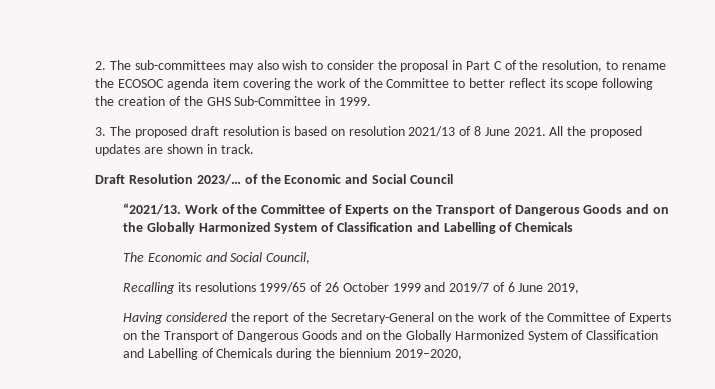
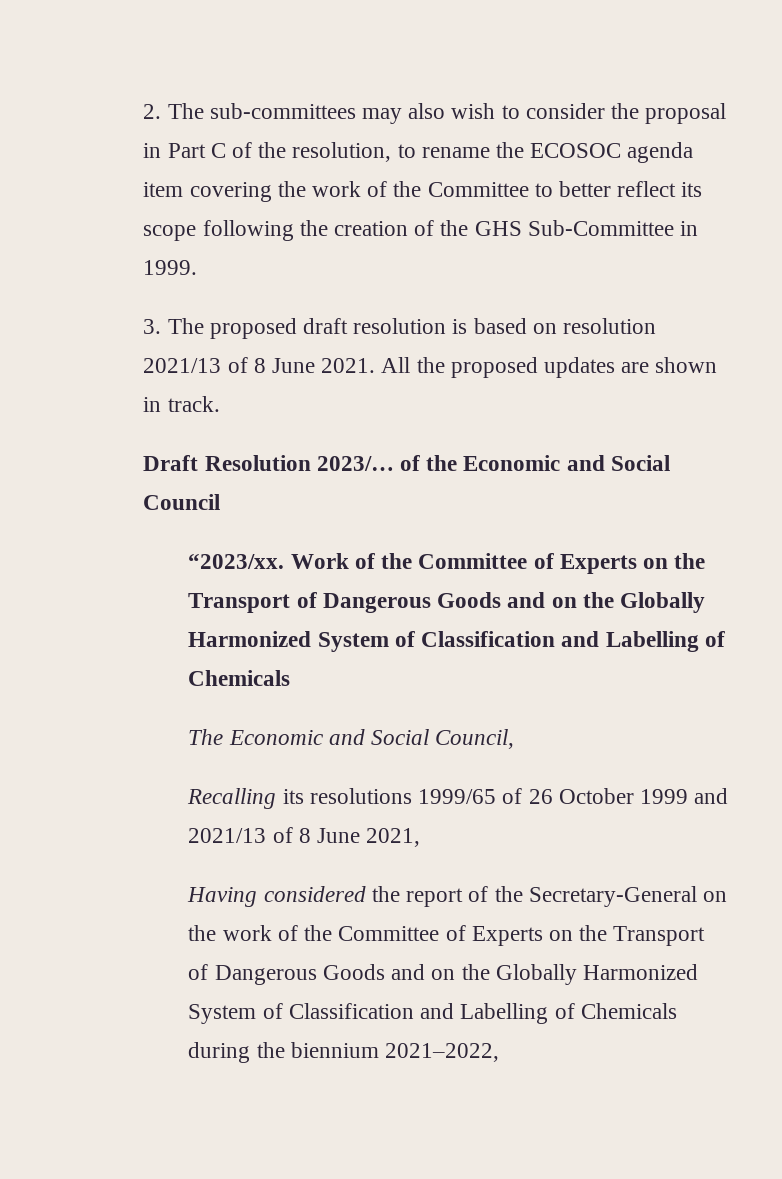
- “2021/13.
+ “2023/xx.
- Recalling its resolutions 1999/65 of 26 October 1999 and 2019/7 of 6 June 2019,
+ Recalling its resolutions 1999/65 of 26 October 1999 and 2021/13 of 8 June 2021,
- Having considered the report of the Secretary-General on the work of the Committee of Experts on the Transport of Dangerous Goods and on the Globally Harmonized System of Classification and Labelling of Chemicals during the biennium 2019–2020,
+ Having considered the report of the Secretary-General on the work of the Committee of Experts on the Transport of Dangerous Goods and on the Globally Harmonized System of Classification and Labelling of Chemicals during the biennium 2021–2022,

